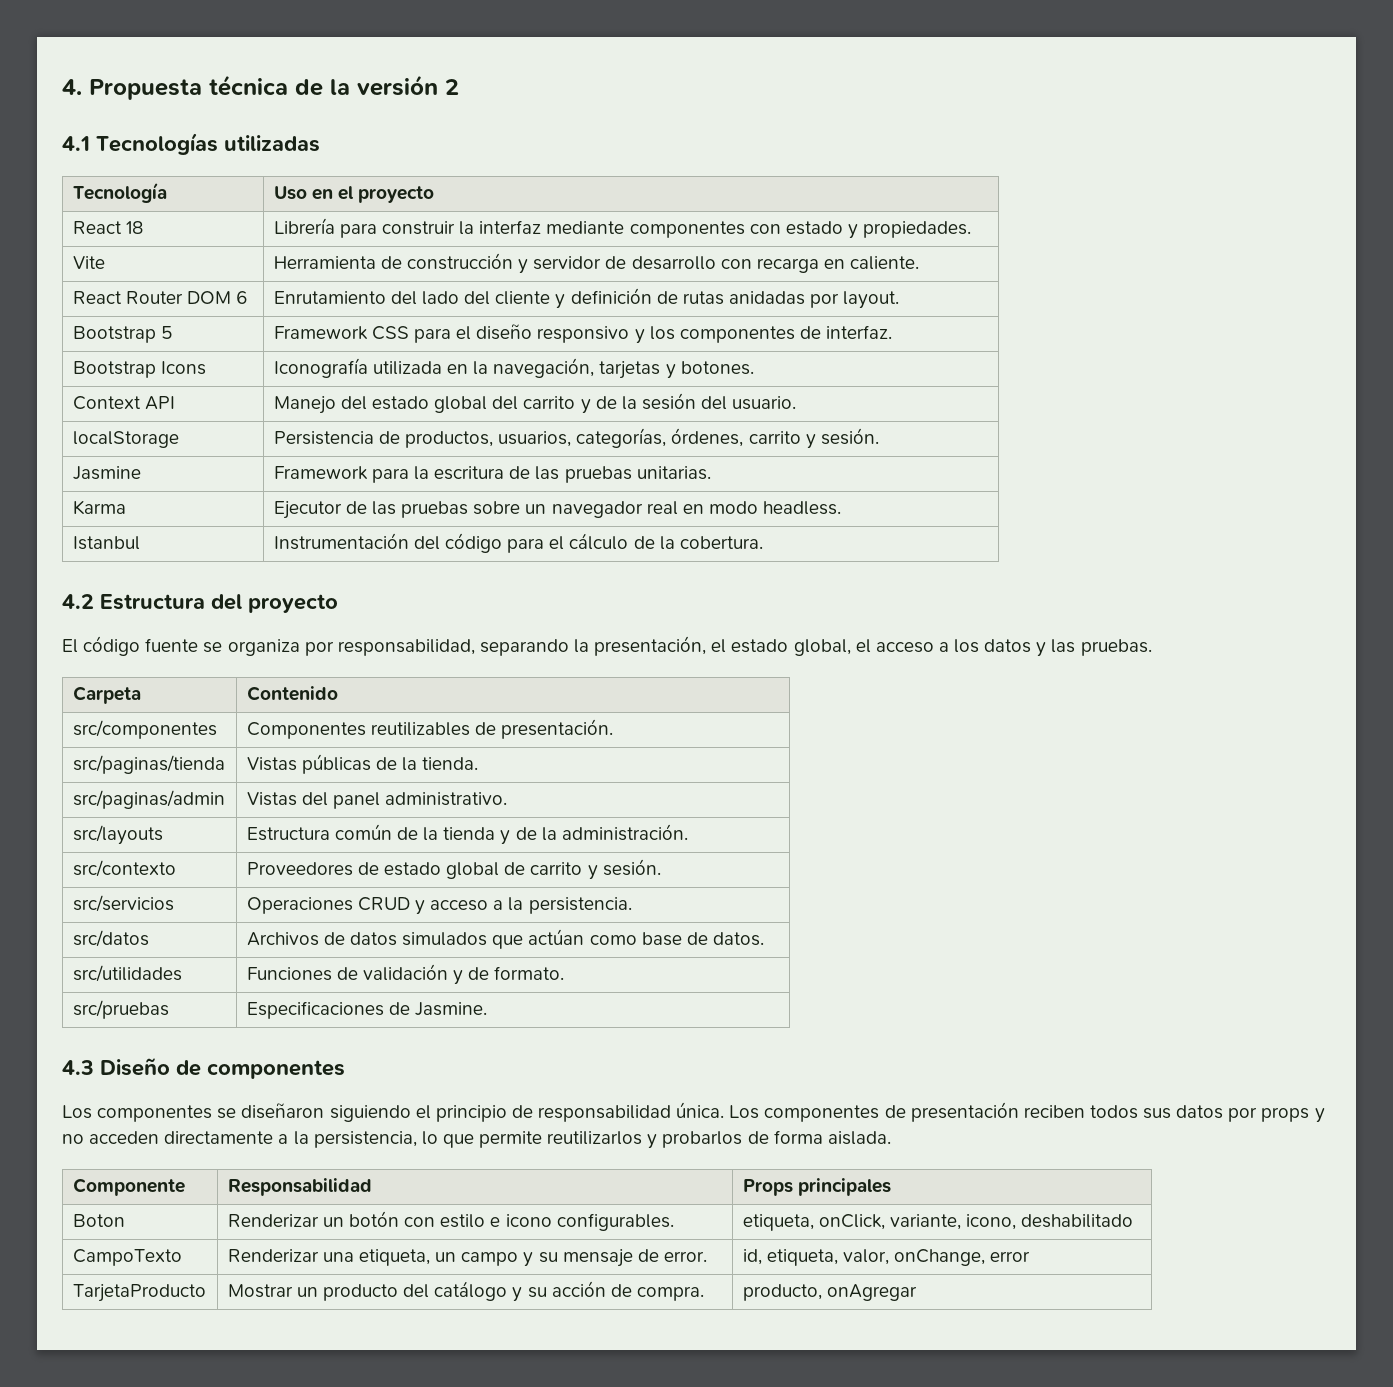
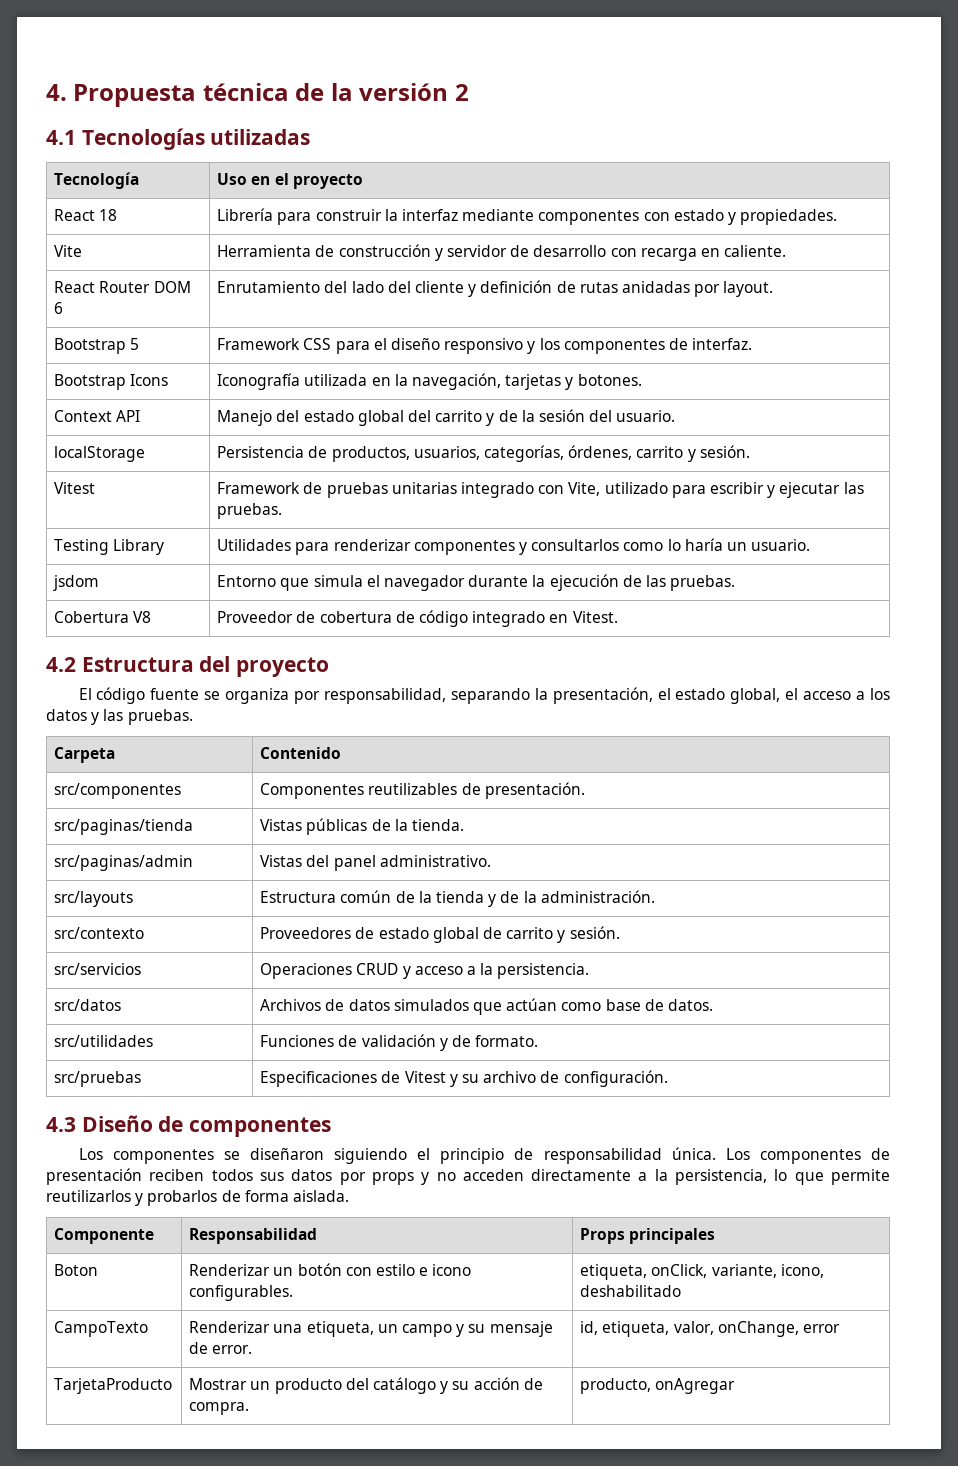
- Jasmine | Framework para la escritura de las pruebas unitarias.
- Karma | Ejecutor de las pruebas sobre un navegador real en modo headless.
- Istanbul | Instrumentación del código para el cálculo de la cobertura.
+ Vitest | Framework de pruebas unitarias integrado con Vite, utilizado para escribir y ejecutar las pruebas.
+ Testing Library | Utilidades para renderizar componentes y consultarlos como lo haría un usuario.
+ jsdom | Entorno que simula el navegador durante la ejecución de las pruebas.
+ Cobertura V8 | Proveedor de cobertura de código integrado en Vitest.
- src/pruebas | Especificaciones de Jasmine.
+ src/pruebas | Especificaciones de Vitest y su archivo de configuración.

